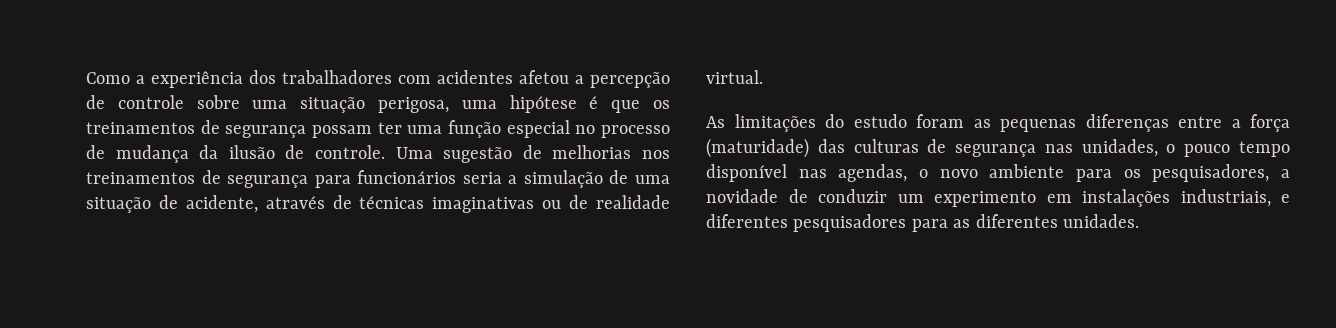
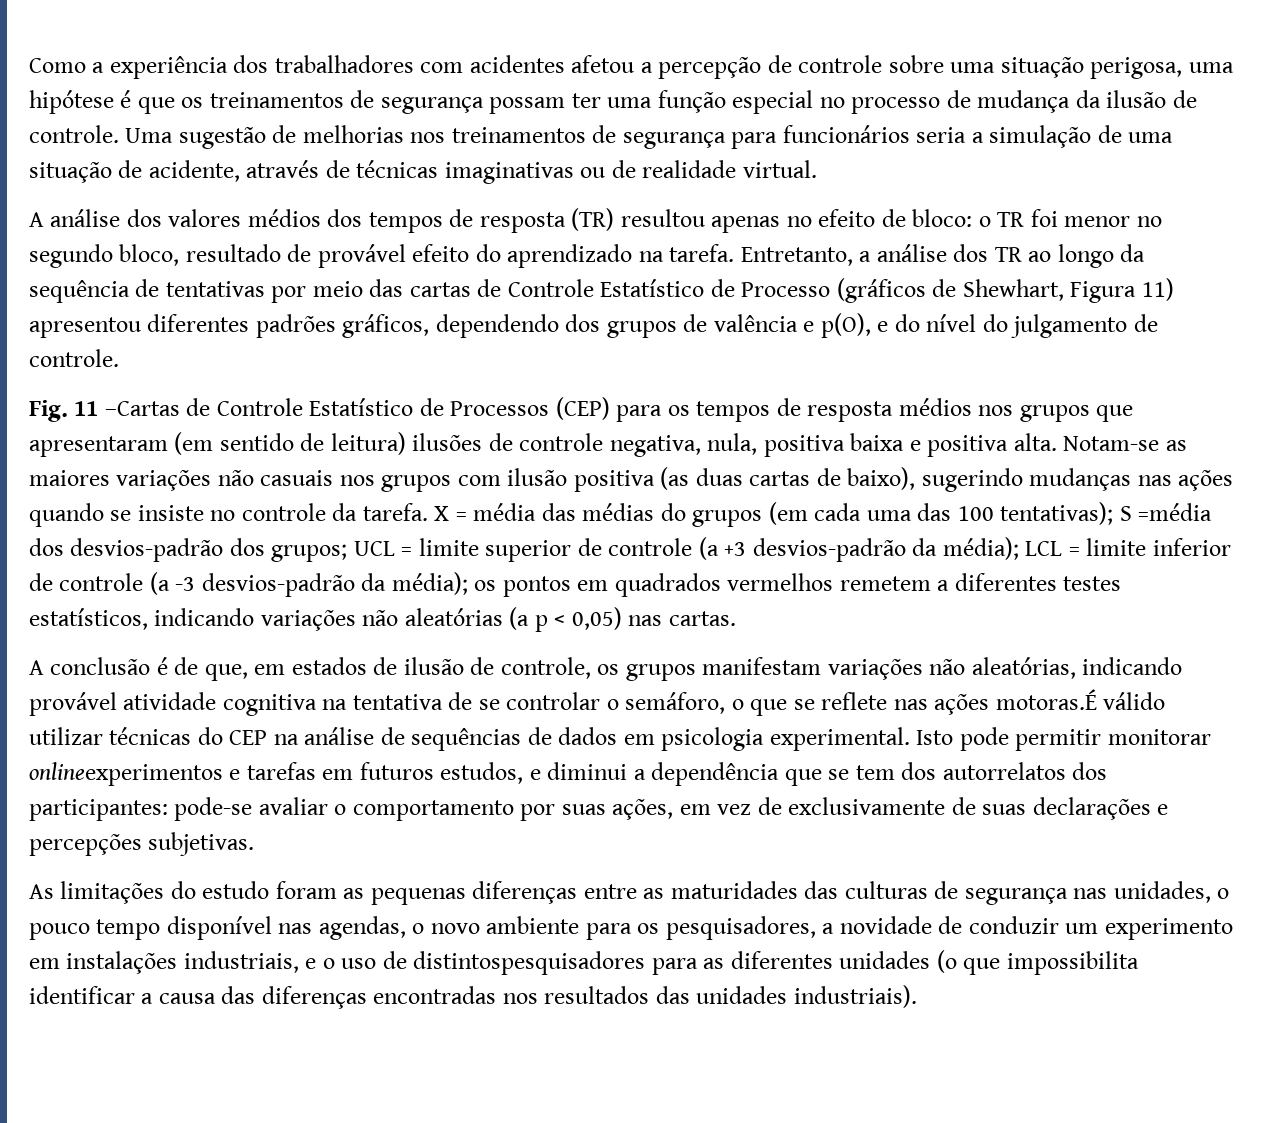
+ A análise dos valores médios dos tempos de resposta (TR) resultou apenas no efeito de bloco: o TR foi menor no segundo bloco, resultado de provável efeito do aprendizado na tarefa. Entretanto, a análise dos TR ao longo da sequência de tentativas por meio das cartas de Controle Estatístico de Processo (gráficos de Shewhart, Figura 11) apresentou diferentes padrões gráficos, dependendo dos grupos de valência e p(O), e do nível do julgamento de controle.
+ Fig. 11 –Cartas de Controle Estatístico de Processos (CEP) para os tempos de resposta médios nos grupos que apresentaram (em sentido de leitura) ilusões de controle negativa, nula, positiva baixa e positiva alta. Notam-se as maiores variações não casuais nos grupos com ilusão positiva (as duas cartas de baixo), sugerindo mudanças nas ações quando se insiste no controle da tarefa. X = média das médias do grupos (em cada uma das 100 tentativas); S =média dos desvios-padrão dos grupos; UCL = limite superior de controle (a +3 desvios-padrão da média); LCL = limite inferior de controle (a -3 desvios-padrão da média); os pontos em quadrados vermelhos remetem a diferentes testes estatísticos, indicando variações não aleatórias (a p < 0,05) nas cartas.
+ A conclusão é de que, em estados de ilusão de controle, os grupos manifestam variações não aleatórias, indicando provável atividade cognitiva na tentativa de se controlar o semáforo, o que se reflete nas ações motoras.É válido utilizar técnicas do CEP na análise de sequências de dados em psicologia experimental. Isto pode permitir monitorar onlineexperimentos e tarefas em futuros estudos, e diminui a dependência que se tem dos autorrelatos dos participantes: pode-se avaliar o comportamento por suas ações, em vez de exclusivamente de suas declarações e percepções subjetivas.
- As limitações do estudo foram as pequenas diferenças entre a força (maturidade) das culturas de segurança nas unidades, o pouco tempo disponível nas agendas, o novo ambiente para os pesquisadores, a novidade de conduzir um experimento em instalações industriais, e diferentes pesquisadores para as diferentes unidades.
+ As limitações do estudo foram as pequenas diferenças entre as maturidades das culturas de segurança nas unidades, o pouco tempo disponível nas agendas, o novo ambiente para os pesquisadores, a novidade de conduzir um experimento em instalações industriais, e o uso de distintospesquisadores para as diferentes unidades (o que impossibilita identificar a causa das diferenças encontradas nos resultados das unidades industriais).

